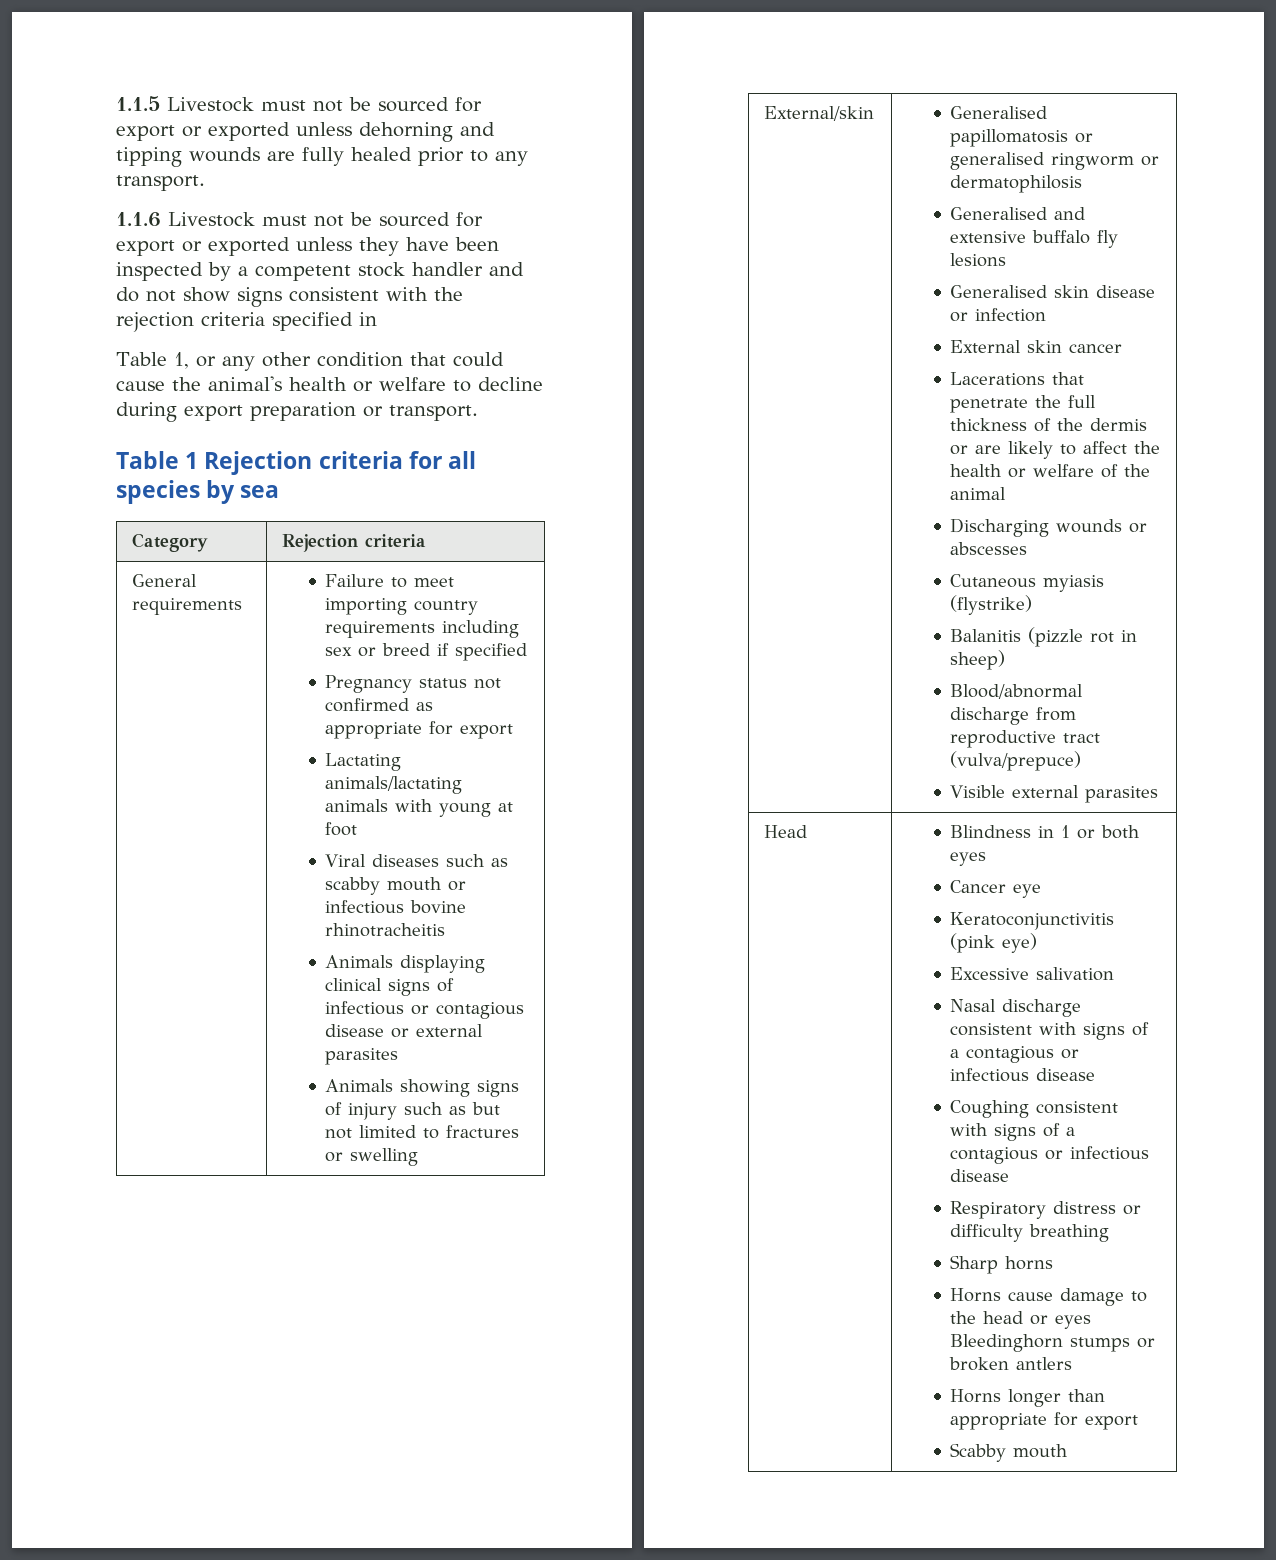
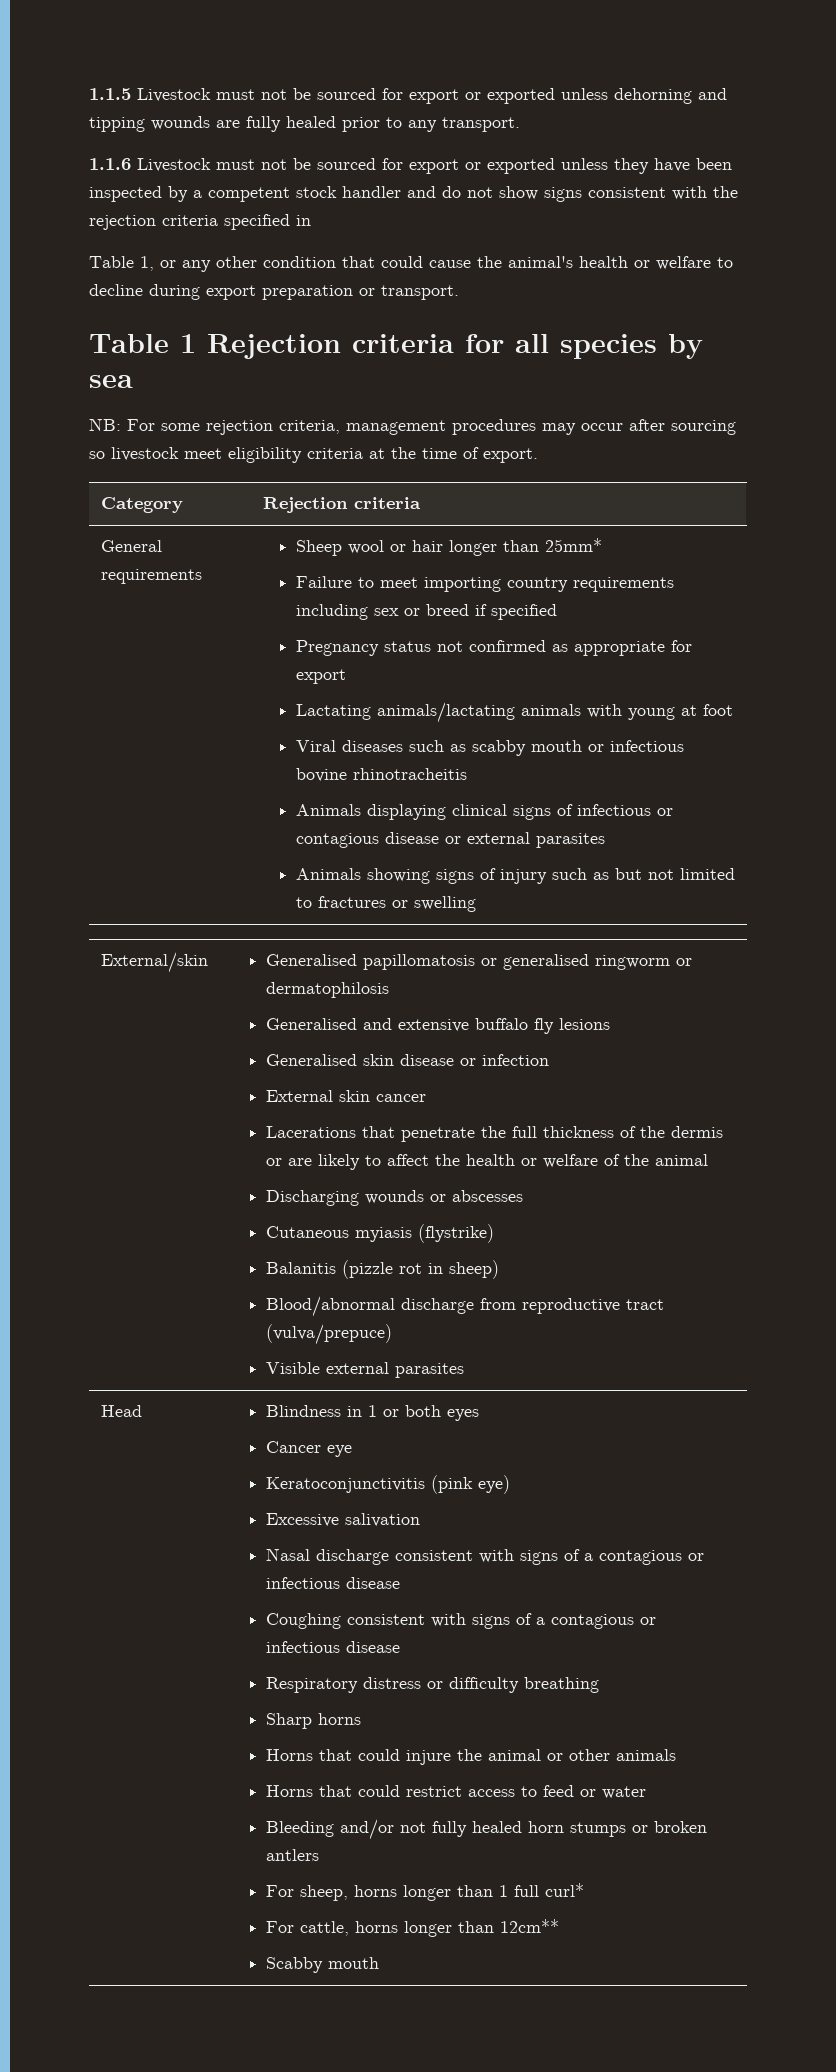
+ NB: For some rejection criteria, management procedures may occur after sourcing so livestock meet eligibility criteria at the time of export.
+ Sheep wool or hair longer than 25mm*
- Horns cause damage to the head or eyes Bleedinghorn stumps or broken antlers
- Horns longer than appropriate for export
+ Horns that could injure the animal or other animals
+ Horns that could restrict access to feed or water
+ Bleeding and/or not fully healed horn stumps or broken antlers
+ For sheep, horns longer than 1 full curl*
+ For cattle, horns longer than 12cm**

